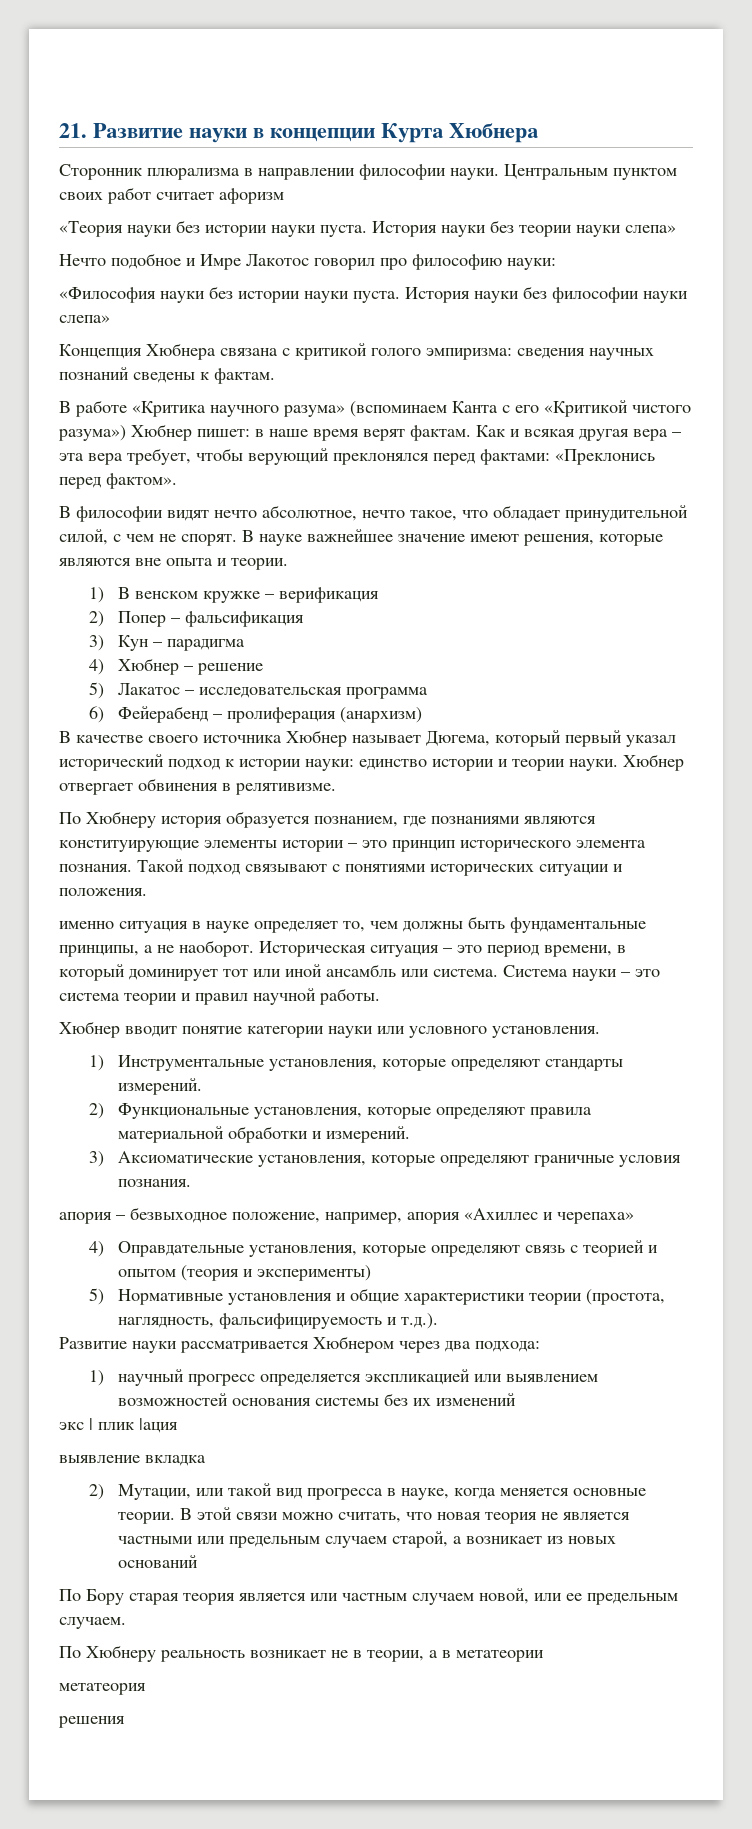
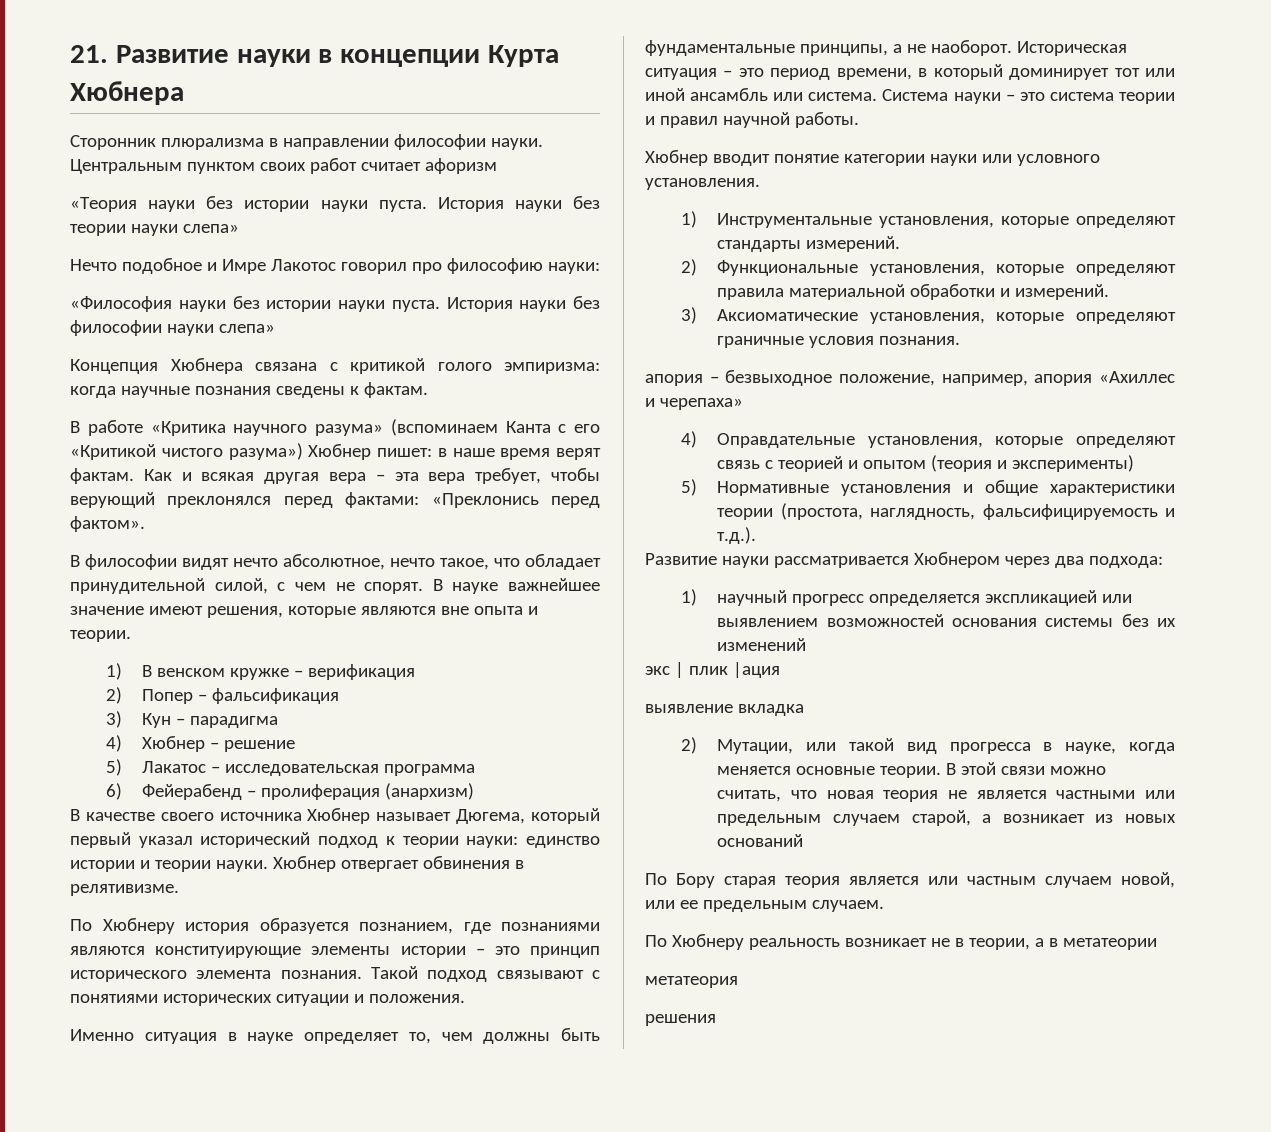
- Концепция Хюбнера связана с критикой голого эмпиризма: сведения научных познаний сведены к фактам.
+ Концепция Хюбнера связана с критикой голого эмпиризма: когда научные познания сведены к фактам.
- В качестве своего источника Хюбнер называет Дюгема, который первый указал исторический подход к истории науки: единство истории и теории науки.
+ В качестве своего источника Хюбнер называет Дюгема, который первый указал исторический подход к теории науки: единство истории и теории науки.
- именно ситуация в науке определяет то, чем должны быть фундаментальные принципы, а не наоборот.
+ Именно ситуация в науке определяет то, чем должны быть фундаментальные принципы, а не наоборот.

